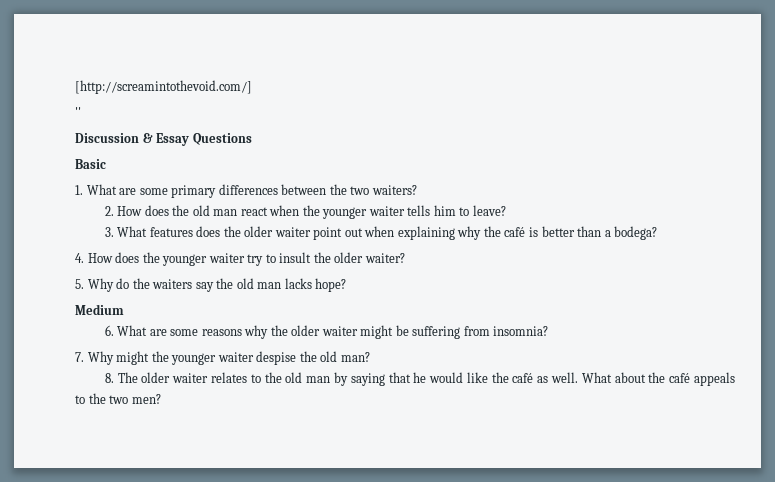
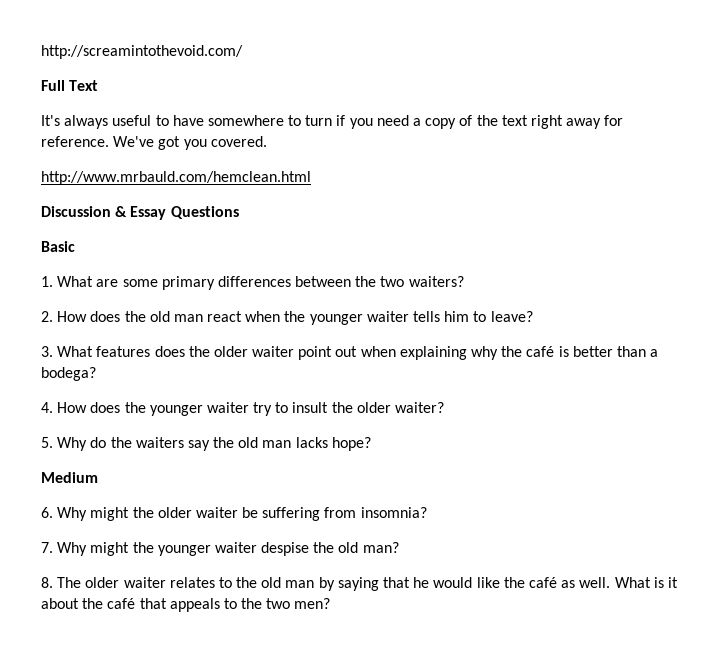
- [http://screamintothevoid.com/]
- ''
+ http://screamintothevoid.com/
+ Full Text
+ It's always useful to have somewhere to turn if you need a copy of the text right away for reference. We've got you covered.
+ http://www.mrbauld.com/hemclean.html
- 6. What are some reasons why the older waiter might be suffering from insomnia?
+ 6. Why might the older waiter be suffering from insomnia?
- What about the café appeals to the two men?
+ What is it about the café that appeals to the two men?

